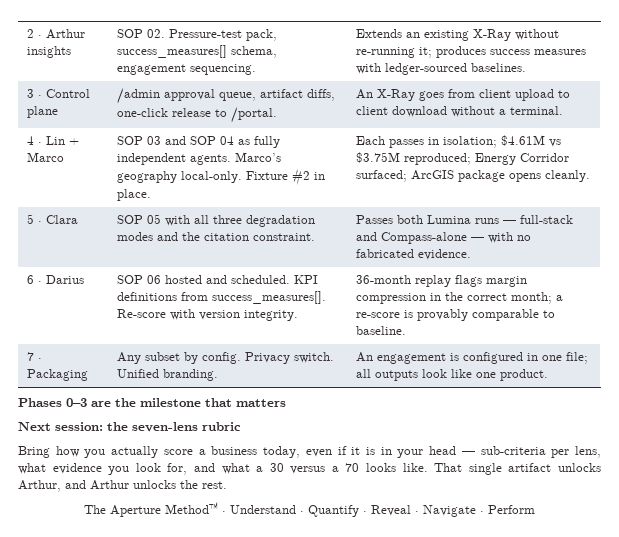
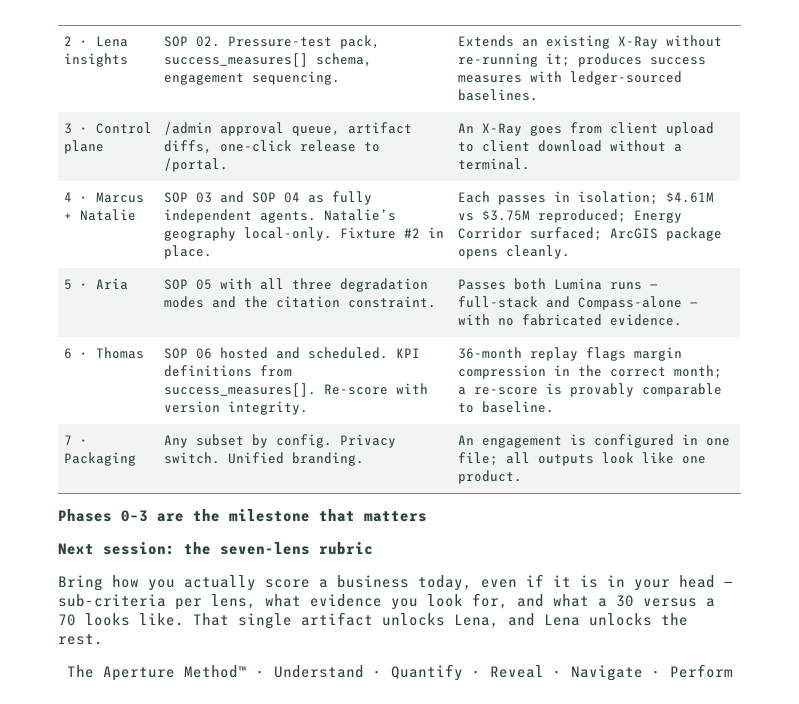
- 2 · Arthur insights | SOP 02. Pressure-test pack, success_measures[] schema, engagement sequencing. | Extends an existing X-Ray without re-running it; produces success measures with ledger-sourced baselines.
+ 2 · Lena insights | SOP 02. Pressure-test pack, success_measures[] schema, engagement sequencing. | Extends an existing X-Ray without re-running it; produces success measures with ledger-sourced baselines.
- 4 · Lin + Marco | SOP 03 and SOP 04 as fully independent agents. Marco’s geography local-only. Fixture #2 in place. | Each passes in isolation; $4.61M vs $3.75M reproduced; Energy Corridor surfaced; ArcGIS package opens cleanly.
+ 4 · Marcus + Natalie | SOP 03 and SOP 04 as fully independent agents. Natalie’s geography local-only. Fixture #2 in place. | Each passes in isolation; $4.61M vs $3.75M reproduced; Energy Corridor surfaced; ArcGIS package opens cleanly.
- 5 · Clara | SOP 05 with all three degradation modes and the citation constraint. | Passes both Lumina runs — full-stack and Compass-alone — with no fabricated evidence.
+ 5 · Aria | SOP 05 with all three degradation modes and the citation constraint. | Passes both Lumina runs — full-stack and Compass-alone — with no fabricated evidence.
- 6 · Darius | SOP 06 hosted and scheduled. KPI definitions from success_measures[]. Re-score with version integrity. | 36-month replay flags margin compression in the correct month; a re-score is provably comparable to baseline.
+ 6 · Thomas | SOP 06 hosted and scheduled. KPI definitions from success_measures[]. Re-score with version integrity. | 36-month replay flags margin compression in the correct month; a re-score is provably comparable to baseline.
- That single artifact unlocks Arthur, and Arthur unlocks the rest.
+ That single artifact unlocks Lena, and Lena unlocks the rest.

